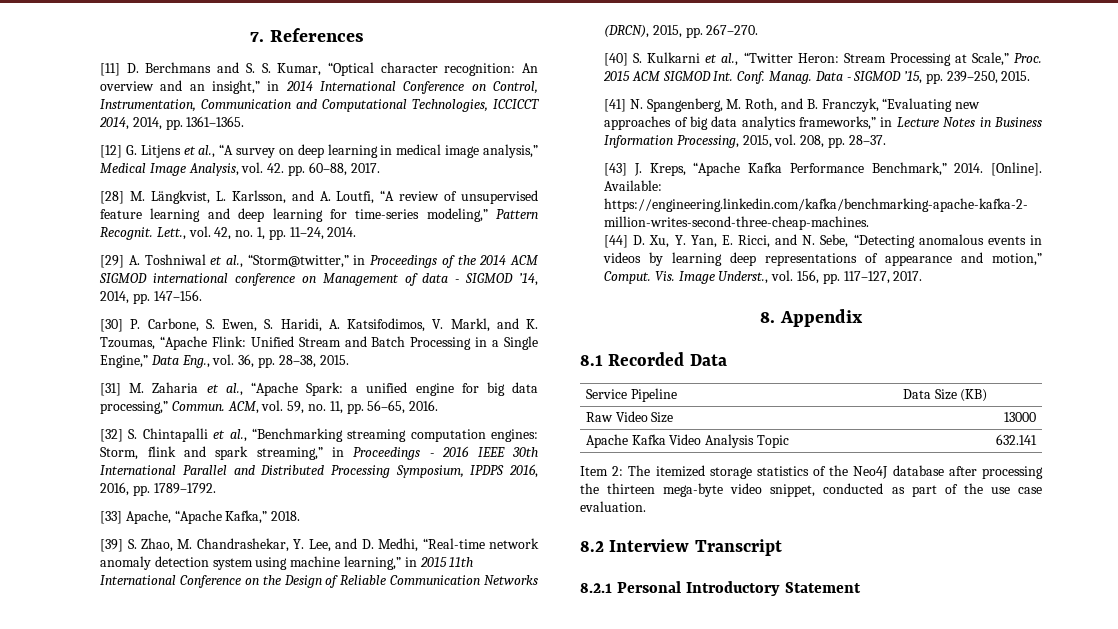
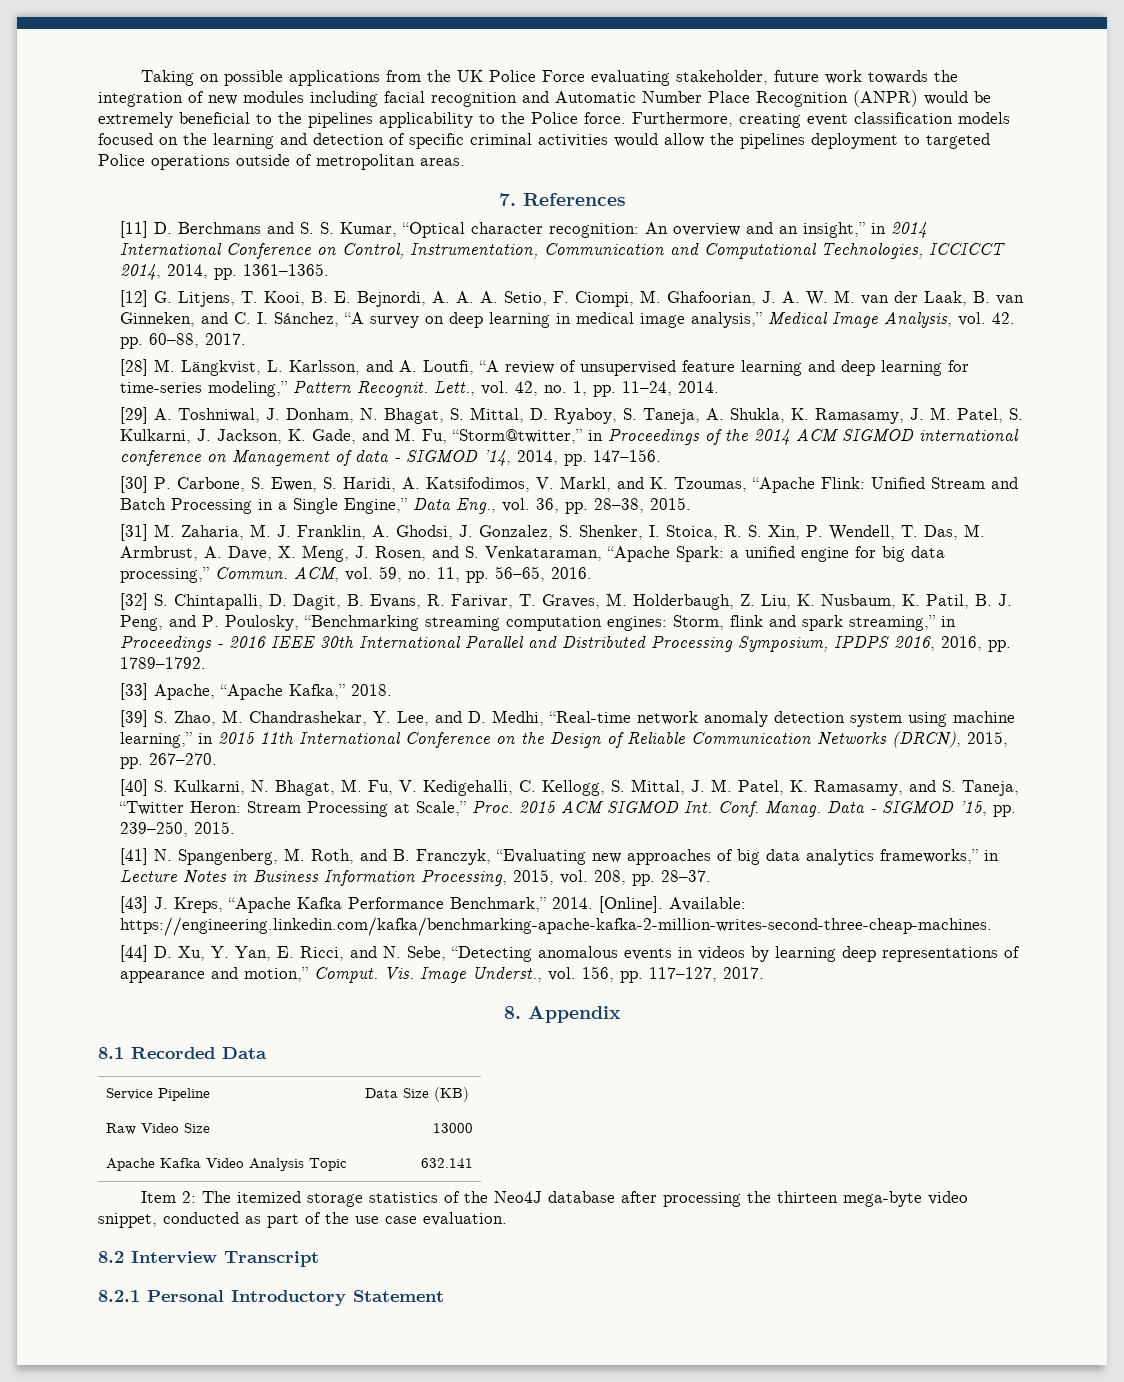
+ Taking on possible applications from the UK Police Force evaluating stakeholder, future work towards the integration of new modules including facial recognition and Automatic Number Place Recognition (ANPR) would be extremely beneficial to the pipelines applicability to the Police force. Furthermore, creating event classification models focused on the learning and detection of specific criminal activities would allow the pipelines deployment to targeted Police operations outside of metropolitan areas.
- [12] G. Litjens et al., “A survey on deep learning in medical image analysis,” Medical Image Analysis, vol. 42. pp. 60–88, 2017.
+ [12] G. Litjens, T. Kooi, B. E. Bejnordi, A. A. A. Setio, F. Ciompi, M. Ghafoorian, J. A. W. M. van der Laak, B. van Ginneken, and C. I. Sánchez, “A survey on deep learning in medical image analysis,” Medical Image Analysis, vol. 42. pp. 60–88, 2017.
- [29] A. Toshniwal et al., “Storm@twitter,” in Proceedings of the 2014 ACM SIGMOD international conference on Management of data - SIGMOD ’14, 2014, pp. 147–156.
+ [29] A. Toshniwal, J. Donham, N. Bhagat, S. Mittal, D. Ryaboy, S. Taneja, A. Shukla, K. Ramasamy, J. M. Patel, S. Kulkarni, J. Jackson, K. Gade, and M. Fu, “Storm@twitter,” in Proceedings of the 2014 ACM SIGMOD international conference on Management of data - SIGMOD ’14, 2014, pp. 147–156.
- [31] M. Zaharia et al., “Apache Spark: a unified engine for big data processing,” Commun.
+ [31] M. Zaharia, M. J. Franklin, A. Ghodsi, J. Gonzalez, S. Shenker, I. Stoica, R. S. Xin, P. Wendell, T. Das, M. Armbrust, A. Dave, X. Meng, J. Rosen, and S. Venkataraman, “Apache Spark: a unified engine for big data processing,” Commun.
- [32] S. Chintapalli et al., “Benchmarking streaming computation engines: Storm, flink and spark streaming,” in Proceedings - 2016 IEEE 30th International Parallel and Distributed Processing Symposium, IPDPS 2016, 2016, pp. 1789–1792.
+ [32] S. Chintapalli, D. Dagit, B. Evans, R. Farivar, T. Graves, M. Holderbaugh, Z. Liu, K. Nusbaum, K. Patil, B. J. Peng, and P. Poulosky, “Benchmarking streaming computation engines: Storm, flink and spark streaming,” in Proceedings - 2016 IEEE 30th International Parallel and Distributed Processing Symposium, IPDPS 2016, 2016, pp. 1789–1792.
- [40] S. Kulkarni et al., “Twitter Heron: Stream Processing at Scale,” Proc.
+ [40] S. Kulkarni, N. Bhagat, M. Fu, V. Kedigehalli, C. Kellogg, S. Mittal, J. M. Patel, K. Ramasamy, and S. Taneja, “Twitter Heron: Stream Processing at Scale,” Proc.

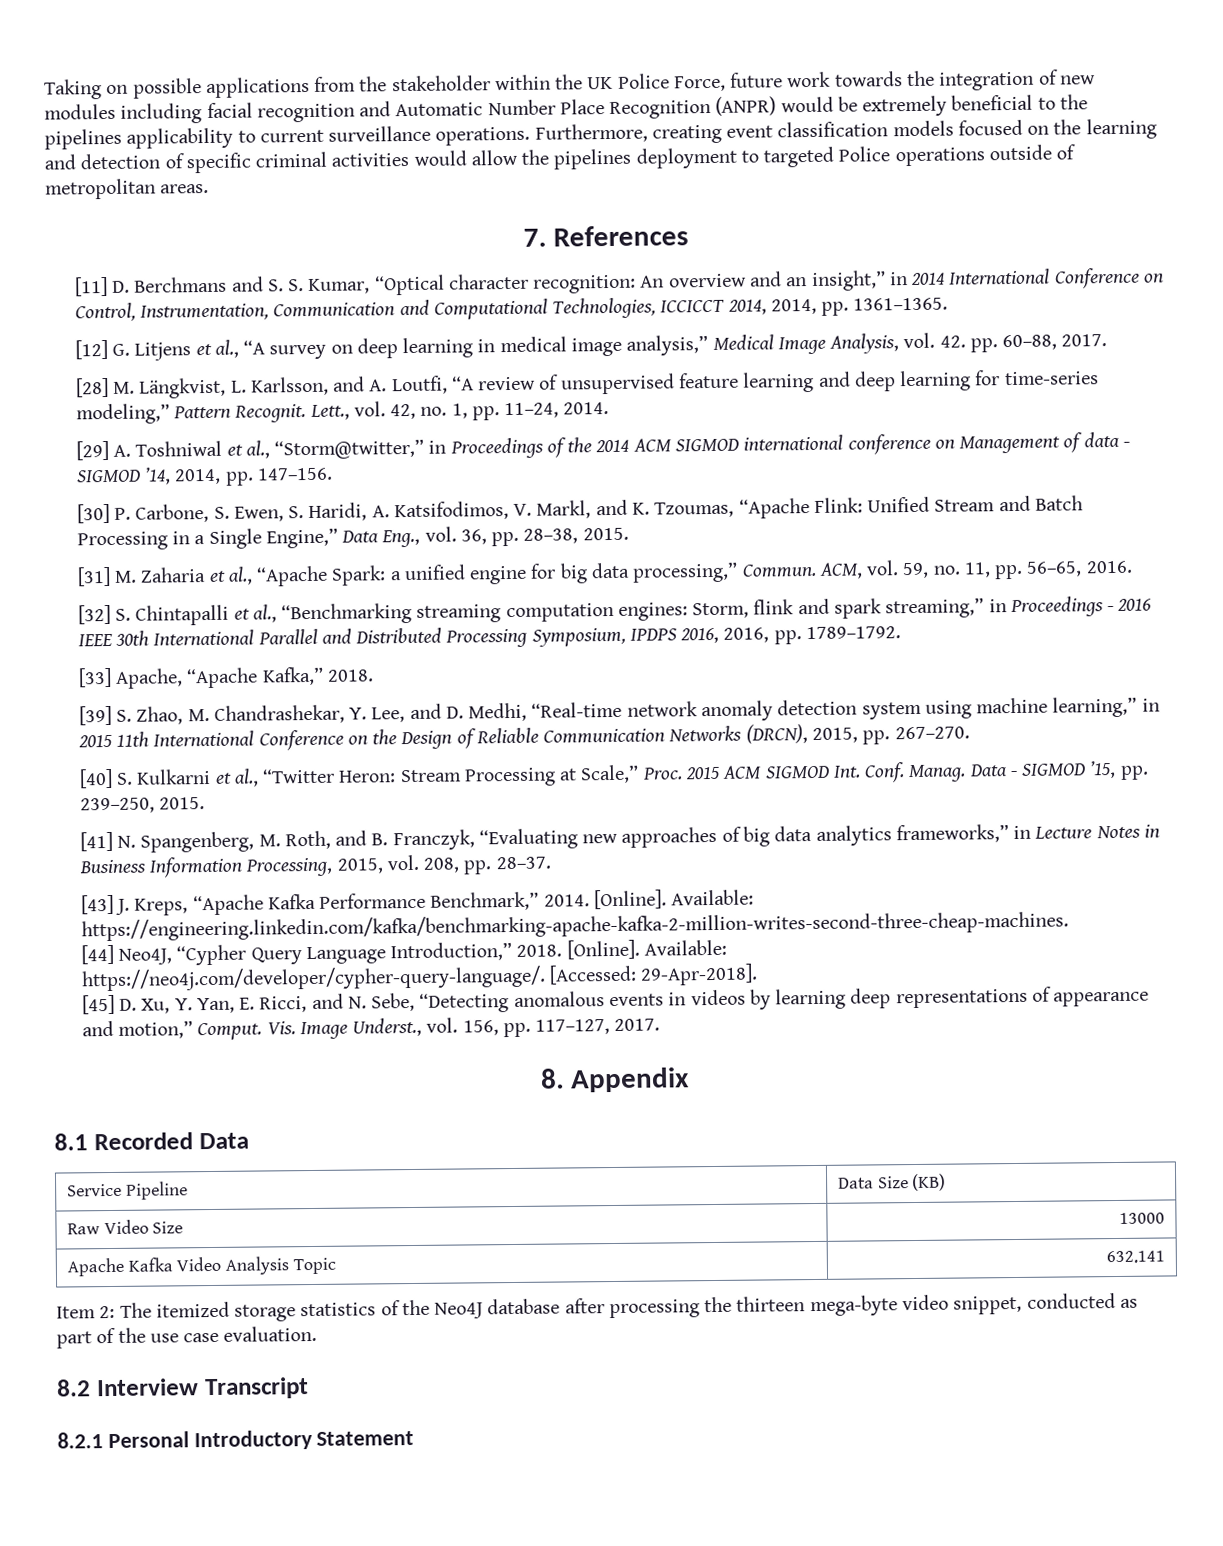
- Taking on possible applications from the UK Police Force evaluating stakeholder, future work towards the integration of new modules including facial recognition and Automatic Number Place Recognition (ANPR) would be extremely beneficial to the pipelines applicability to the Police force.
+ Taking on possible applications from the stakeholder within the UK Police Force, future work towards the integration of new modules including facial recognition and Automatic Number Place Recognition (ANPR) would be extremely beneficial to the pipelines applicability to current surveillance operations.
- [12] G. Litjens, T. Kooi, B. E. Bejnordi, A. A. A. Setio, F. Ciompi, M. Ghafoorian, J. A. W. M. van der Laak, B. van Ginneken, and C. I. Sánchez, “A survey on deep learning in medical image analysis,” Medical Image Analysis, vol. 42. pp. 60–88, 2017.
+ [12] G. Litjens et al., “A survey on deep learning in medical image analysis,” Medical Image Analysis, vol. 42. pp. 60–88, 2017.
- [29] A. Toshniwal, J. Donham, N. Bhagat, S. Mittal, D. Ryaboy, S. Taneja, A. Shukla, K. Ramasamy, J. M. Patel, S. Kulkarni, J. Jackson, K. Gade, and M. Fu, “Storm@twitter,” in Proceedings of the 2014 ACM SIGMOD international conference on Management of data - SIGMOD ’14, 2014, pp. 147–156.
+ [29] A. Toshniwal et al., “Storm@twitter,” in Proceedings of the 2014 ACM SIGMOD international conference on Management of data - SIGMOD ’14, 2014, pp. 147–156.
- [31] M. Zaharia, M. J. Franklin, A. Ghodsi, J. Gonzalez, S. Shenker, I. Stoica, R. S. Xin, P. Wendell, T. Das, M. Armbrust, A. Dave, X. Meng, J. Rosen, and S. Venkataraman, “Apache Spark: a unified engine for big data processing,” Commun.
+ [31] M. Zaharia et al., “Apache Spark: a unified engine for big data processing,” Commun.
- [32] S. Chintapalli, D. Dagit, B. Evans, R. Farivar, T. Graves, M. Holderbaugh, Z. Liu, K. Nusbaum, K. Patil, B. J. Peng, and P. Poulosky, “Benchmarking streaming computation engines: Storm, flink and spark streaming,” in Proceedings - 2016 IEEE 30th International Parallel and Distributed Processing Symposium, IPDPS 2016, 2016, pp. 1789–1792.
+ [32] S. Chintapalli et al., “Benchmarking streaming computation engines: Storm, flink and spark streaming,” in Proceedings - 2016 IEEE 30th International Parallel and Distributed Processing Symposium, IPDPS 2016, 2016, pp. 1789–1792.
- [40] S. Kulkarni, N. Bhagat, M. Fu, V. Kedigehalli, C. Kellogg, S. Mittal, J. M. Patel, K. Ramasamy, and S. Taneja, “Twitter Heron: Stream Processing at Scale,” Proc.
+ [40] S. Kulkarni et al., “Twitter Heron: Stream Processing at Scale,” Proc.
- [44] D. Xu, Y. Yan, E. Ricci, and N. Sebe, “Detecting anomalous events in videos by learning deep representations of appearance and motion,” Comput.
+ [44] Neo4J, “Cypher Query Language Introduction,” 2018. [Online]. Available: https://neo4j.com/developer/cypher-query-language/. [Accessed: 29-Apr-2018].
+ [45] D. Xu, Y. Yan, E. Ricci, and N. Sebe, “Detecting anomalous events in videos by learning deep representations of appearance and motion,” Comput.

